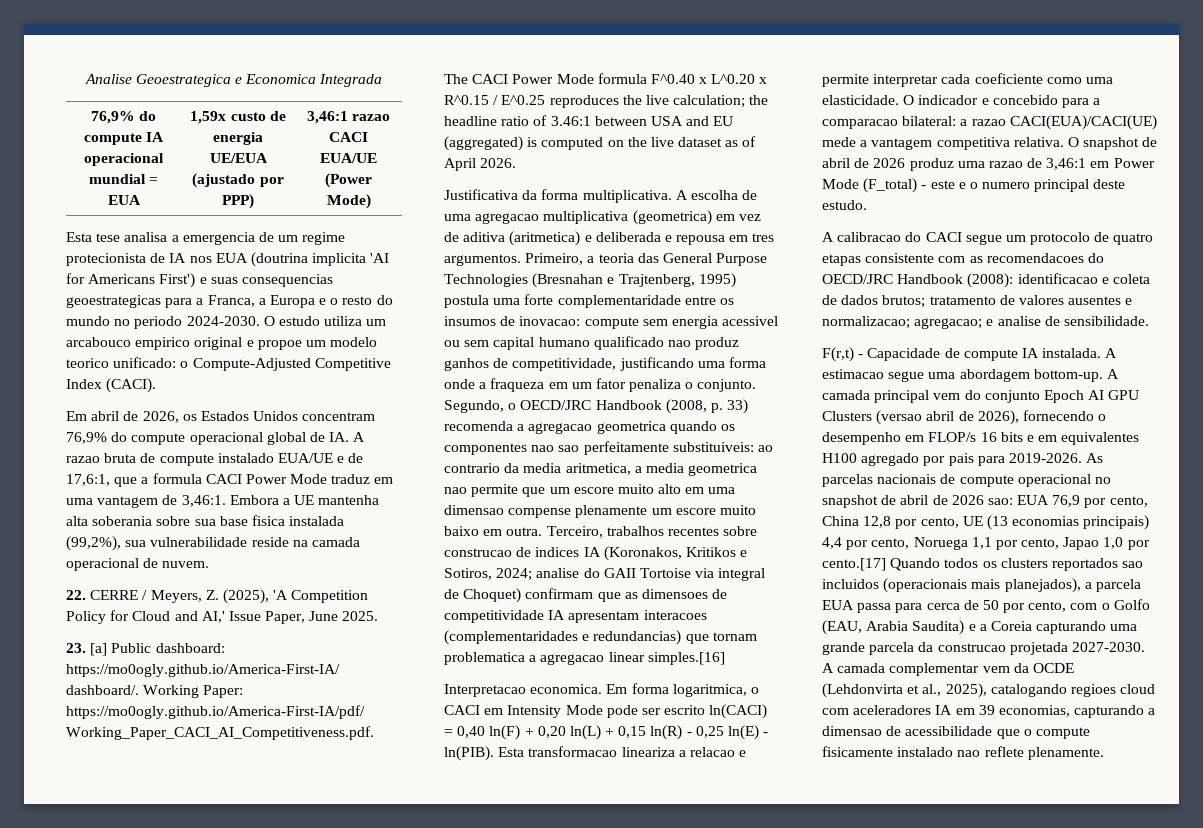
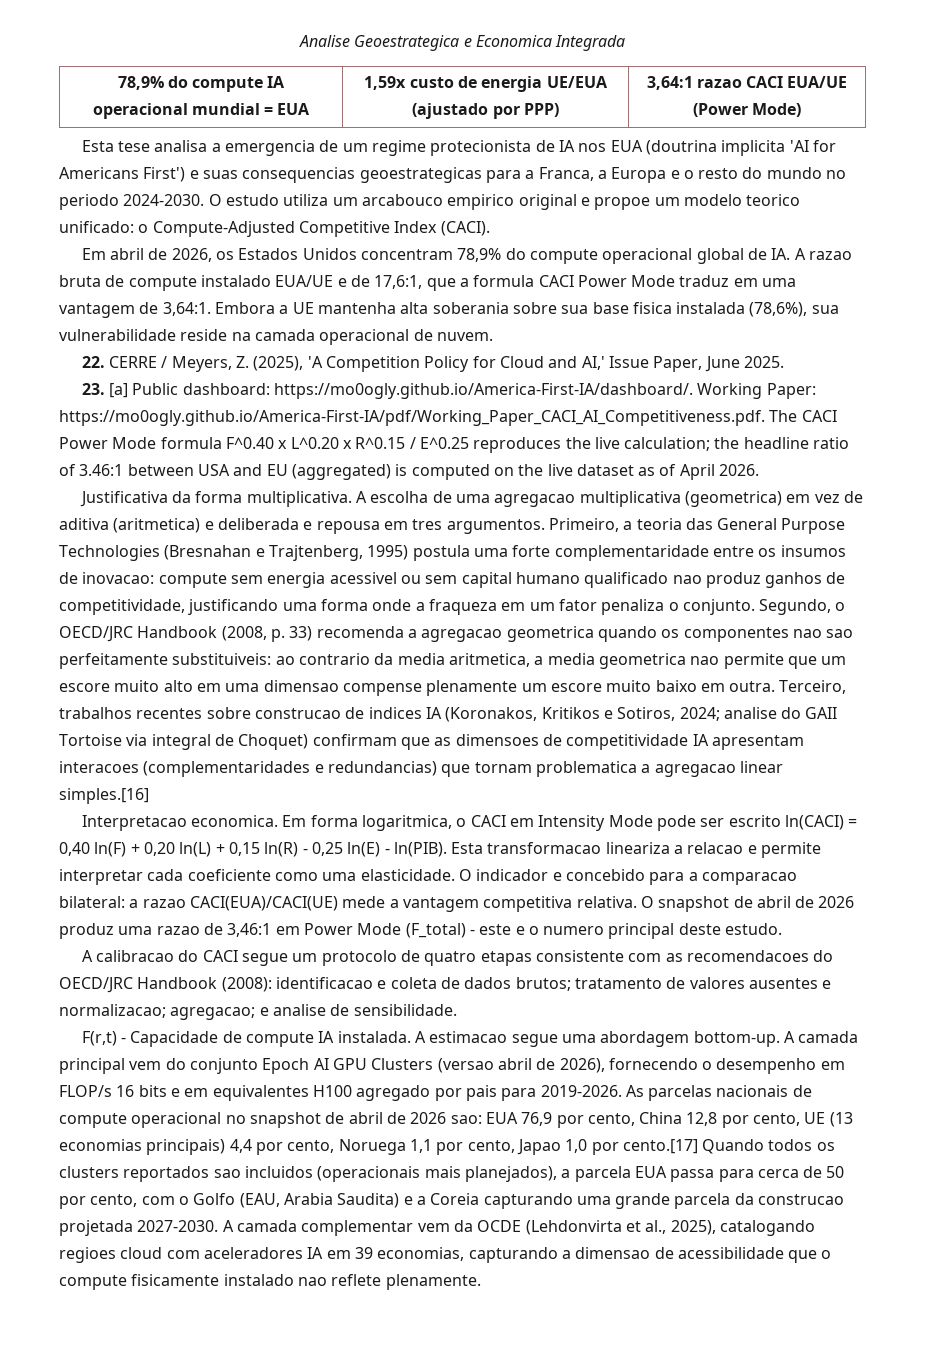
- 76,9% do compute IA operacional mundial = EUA | 1,59x custo de energia UE/EUA (ajustado por PPP) | 3,46:1 razao CACI EUA/UE (Power Mode)
+ 78,9% do compute IA operacional mundial = EUA | 1,59x custo de energia UE/EUA (ajustado por PPP) | 3,64:1 razao CACI EUA/UE (Power Mode)
- Em abril de 2026, os Estados Unidos concentram 76,9% do compute operacional global de IA. A razao bruta de compute instalado EUA/UE e de 17,6:1, que a formula CACI Power Mode traduz em uma vantagem de 3,46:1.
+ Em abril de 2026, os Estados Unidos concentram 78,9% do compute operacional global de IA. A razao bruta de compute instalado EUA/UE e de 17,6:1, que a formula CACI Power Mode traduz em uma vantagem de 3,64:1.
- Embora a UE mantenha alta soberania sobre sua base fisica instalada (99,2%), sua vulnerabilidade reside na camada operacional de nuvem.
+ Embora a UE mantenha alta soberania sobre sua base fisica instalada (78,6%), sua vulnerabilidade reside na camada operacional de nuvem.

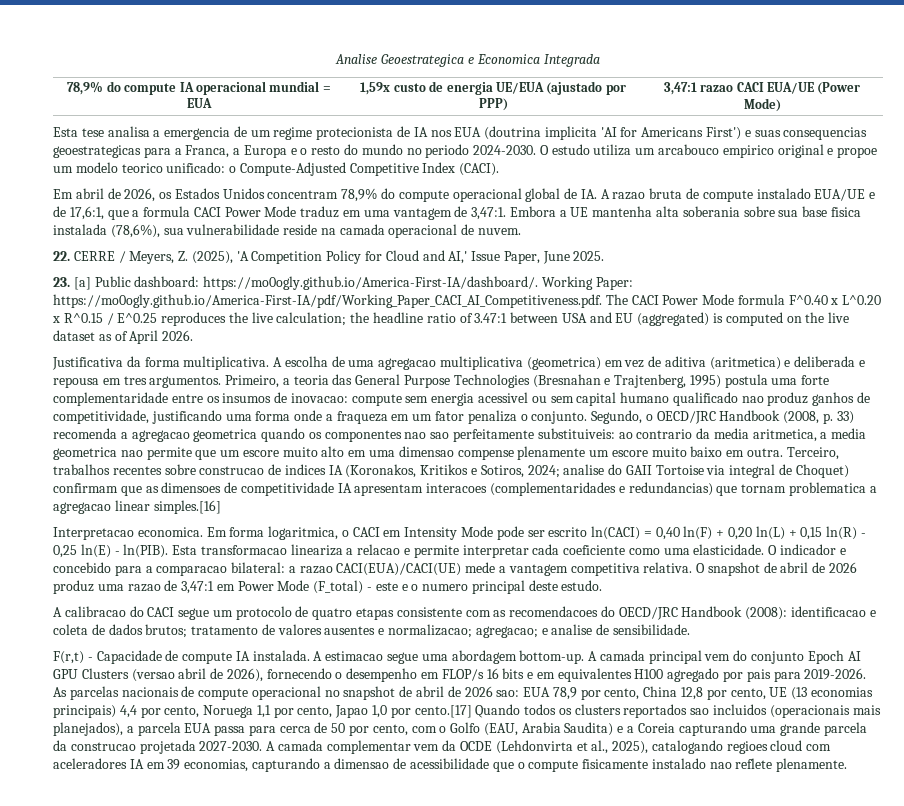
- 78,9% do compute IA operacional mundial = EUA | 1,59x custo de energia UE/EUA (ajustado por PPP) | 3,64:1 razao CACI EUA/UE (Power Mode)
+ 78,9% do compute IA operacional mundial = EUA | 1,59x custo de energia UE/EUA (ajustado por PPP) | 3,47:1 razao CACI EUA/UE (Power Mode)
- Em abril de 2026, os Estados Unidos concentram 78,9% do compute operacional global de IA. A razao bruta de compute instalado EUA/UE e de 17,6:1, que a formula CACI Power Mode traduz em uma vantagem de 3,64:1.
+ Em abril de 2026, os Estados Unidos concentram 78,9% do compute operacional global de IA. A razao bruta de compute instalado EUA/UE e de 17,6:1, que a formula CACI Power Mode traduz em uma vantagem de 3,47:1.
- 23. [a] Public dashboard: https://mo0ogly.github.io/America-First-IA/dashboard/. Working Paper: https://mo0ogly.github.io/America-First-IA/pdf/Working_Paper_CACI_AI_Competitiveness.pdf. The CACI Power Mode formula F^0.40 x L^0.20 x R^0.15 / E^0.25 reproduces the live calculation; the headline ratio of 3.46:1 between USA and EU (aggregated) is computed on the live dataset as of April 2026.
+ 23. [a] Public dashboard: https://mo0ogly.github.io/America-First-IA/dashboard/. Working Paper: https://mo0ogly.github.io/America-First-IA/pdf/Working_Paper_CACI_AI_Competitiveness.pdf. The CACI Power Mode formula F^0.40 x L^0.20 x R^0.15 / E^0.25 reproduces the live calculation; the headline ratio of 3.47:1 between USA and EU (aggregated) is computed on the live dataset as of April 2026.
- O snapshot de abril de 2026 produz uma razao de 3,46:1 em Power Mode (F_total) - este e o numero principal deste estudo.
+ O snapshot de abril de 2026 produz uma razao de 3,47:1 em Power Mode (F_total) - este e o numero principal deste estudo.
- EUA 76,9 por cento, China 12,8 por cento, UE (13 economias principais) 4,4 por cento, Noruega 1,1 por cento, Japao 1,0 por cento.[17] Quando todos os clusters reportados sao incluidos (operacionais mais planejados), a parcela EUA passa para cerca de 50 por cento, com o Golfo (EAU, Arabia Saudita) e a Coreia capturando uma grande parcela da construcao projetada 2027-2030.
+ EUA 78,9 por cento, China 12,8 por cento, UE (13 economias principais) 4,4 por cento, Noruega 1,1 por cento, Japao 1,0 por cento.[17] Quando todos os clusters reportados sao incluidos (operacionais mais planejados), a parcela EUA passa para cerca de 50 por cento, com o Golfo (EAU, Arabia Saudita) e a Coreia capturando uma grande parcela da construcao projetada 2027-2030.

